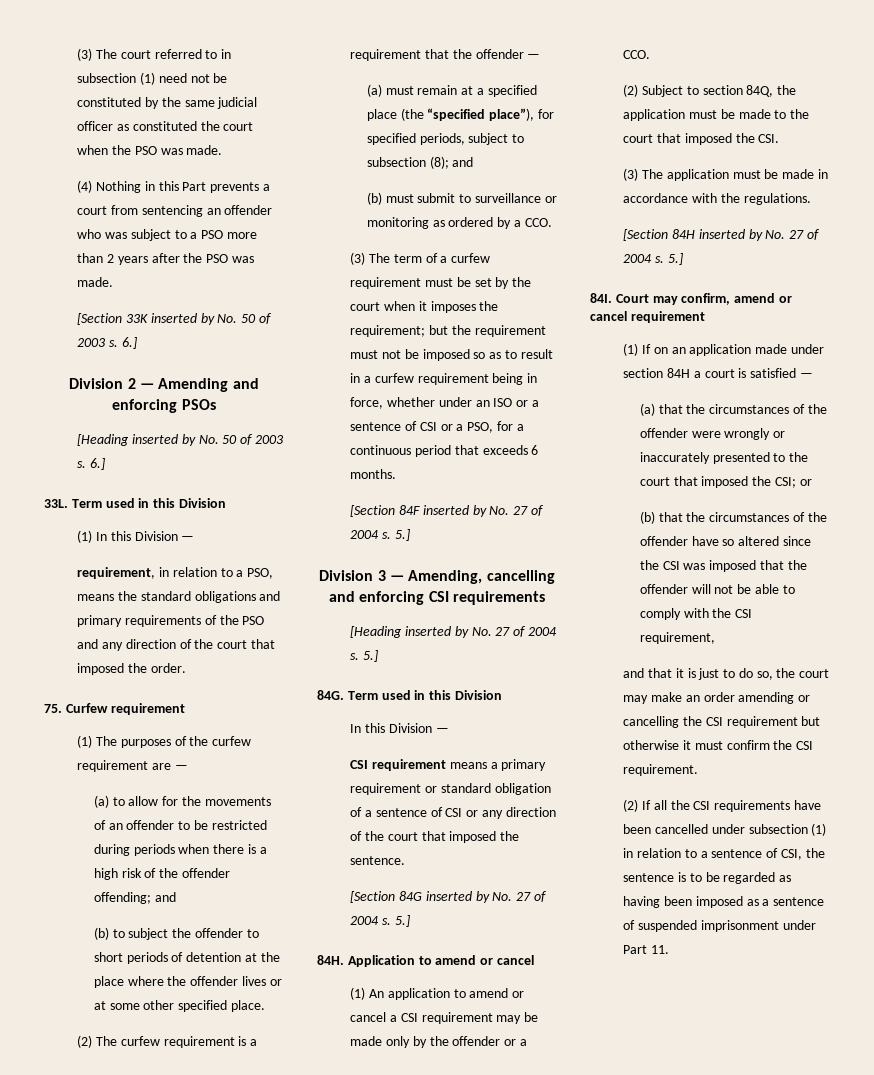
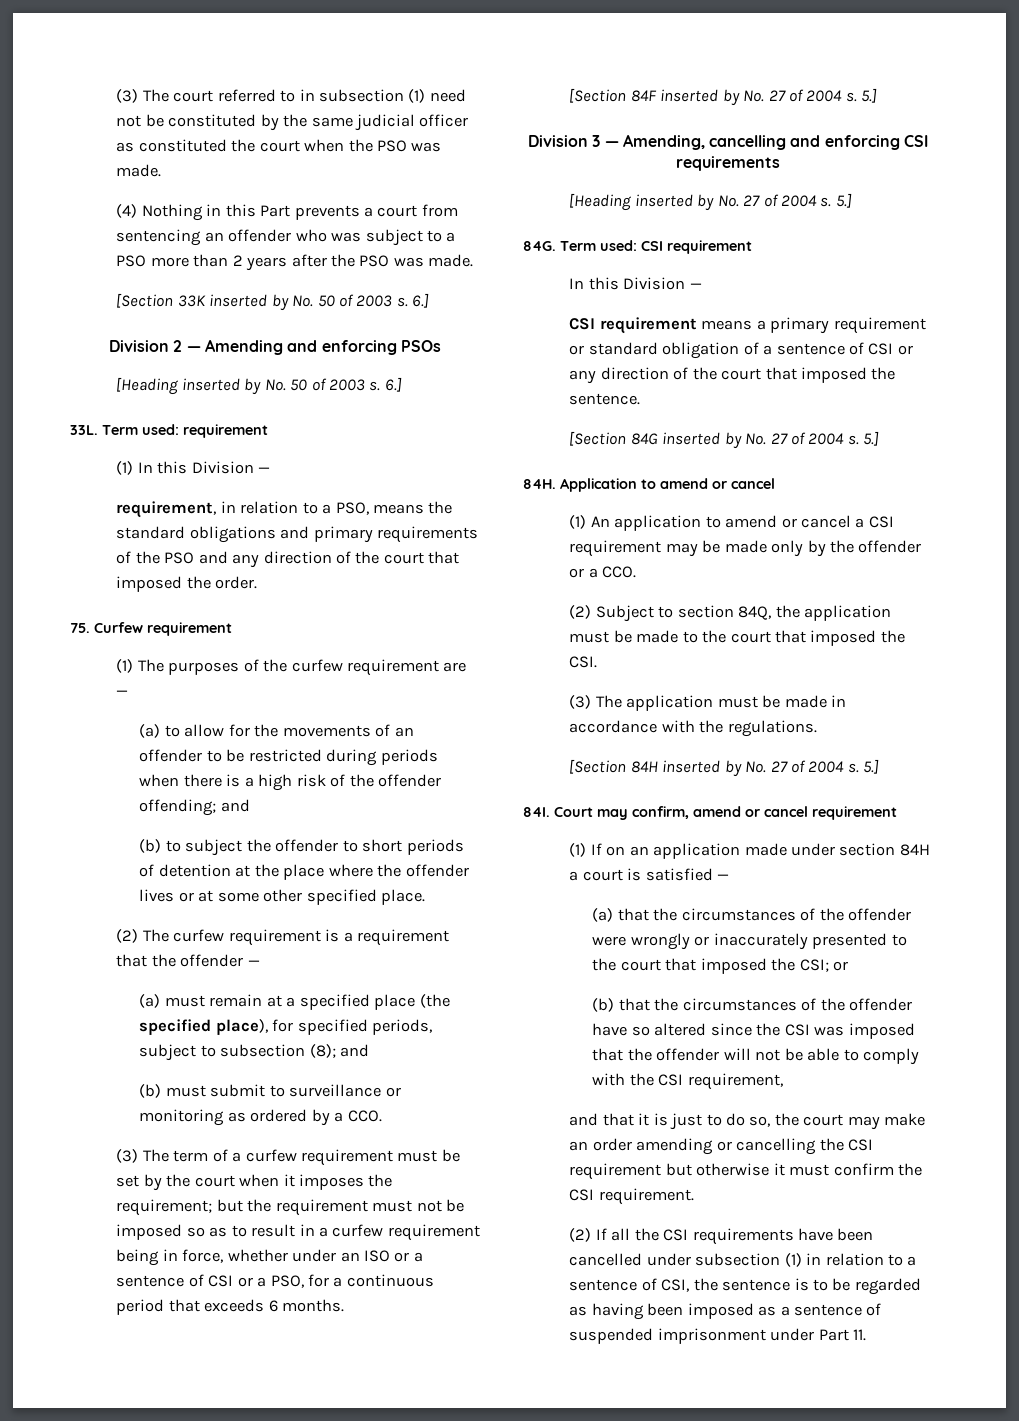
- 33L. Term used in this Division
+ 33L. Term used: requirement
- (a) must remain at a specified place (the “specified place”), for specified periods, subject to subsection (8); and
+ (a) must remain at a specified place (the specified place), for specified periods, subject to subsection (8); and
- 84G. Term used in this Division
+ 84G. Term used: CSI requirement

